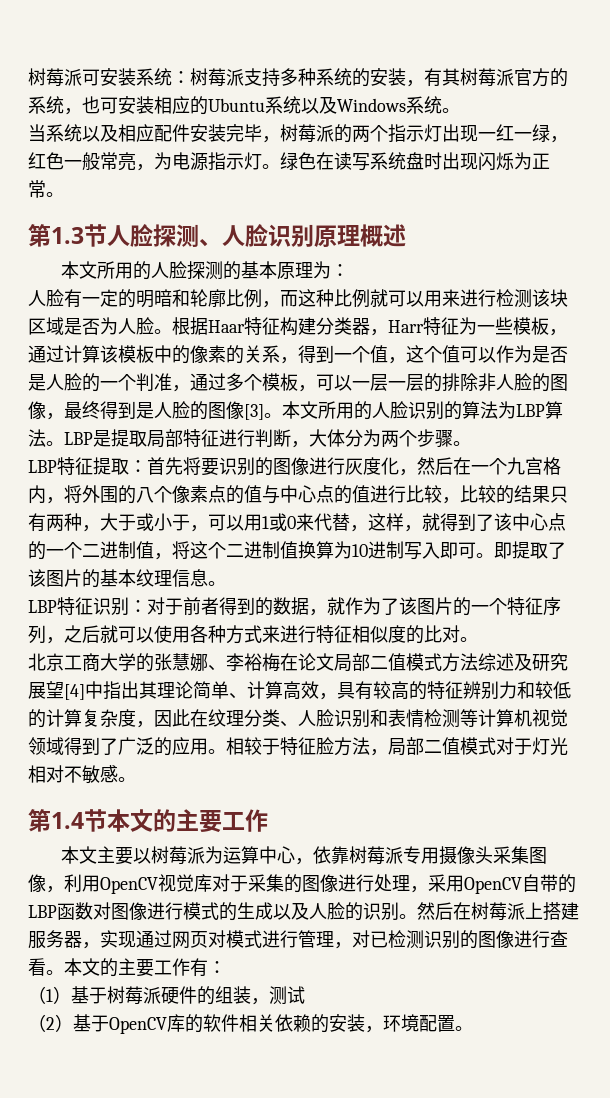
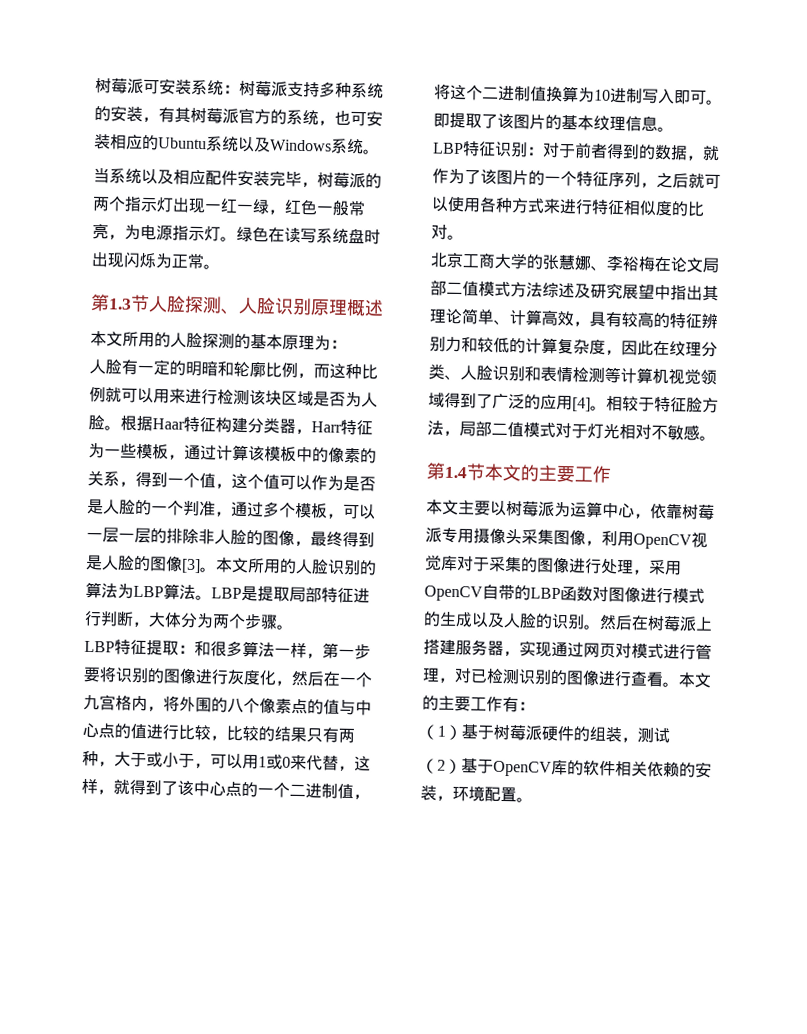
- LBP特征提取：首先将要识别的图像进行灰度化，然后在一个九宫格内，将外围的八个像素点的值与中心点的值进行比较，比较的结果只有两种，大于或小于，可以用1或0来代替，这样，就得到了该中心点的一个二进制值，将这个二进制值换算为10进制写入即可。
+ LBP特征提取：和很多算法一样，第一步要将识别的图像进行灰度化，然后在一个九宫格内，将外围的八个像素点的值与中心点的值进行比较，比较的结果只有两种，大于或小于，可以用1或0来代替，这样，就得到了该中心点的一个二进制值，将这个二进制值换算为10进制写入即可。
- 北京工商大学的张慧娜、李裕梅在论文局部二值模式方法综述及研究展望[4]中指出其理论简单、计算高效，具有较高的特征辨别力和较低的计算复杂度，因此在纹理分类、人脸识别和表情检测等计算机视觉领域得到了广泛的应用。
+ 北京工商大学的张慧娜、李裕梅在论文局部二值模式方法综述及研究展望中指出其理论简单、计算高效，具有较高的特征辨别力和较低的计算复杂度，因此在纹理分类、人脸识别和表情检测等计算机视觉领域得到了广泛的应用[4]。

